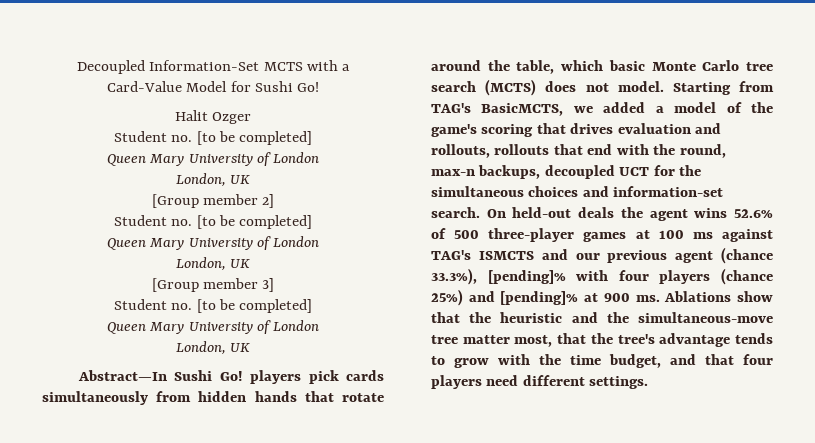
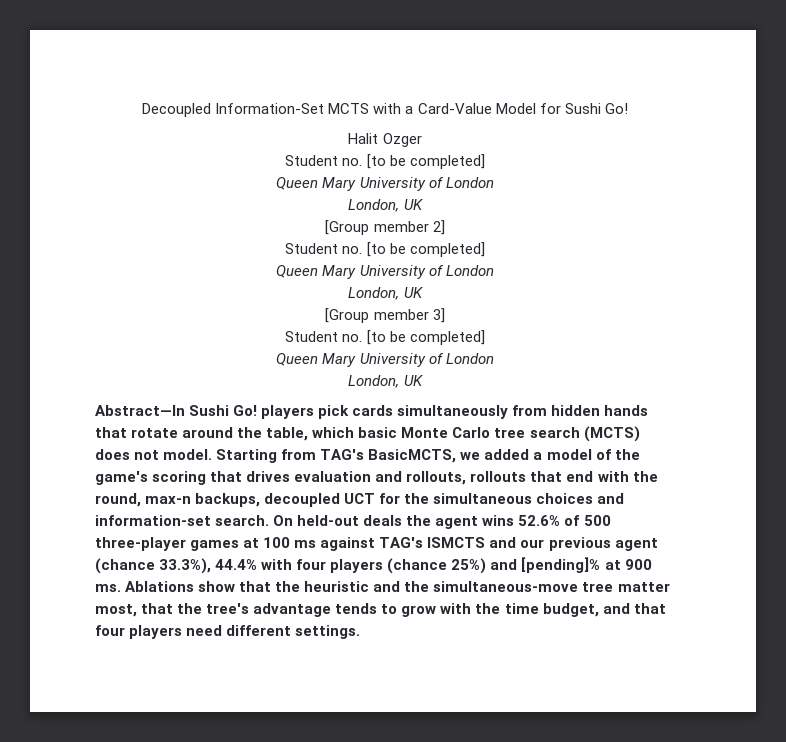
- On held-out deals the agent wins 52.6% of 500 three-player games at 100 ms against TAG's ISMCTS and our previous agent (chance 33.3%), [pending]% with four players (chance 25%) and [pending]% at 900 ms.
+ On held-out deals the agent wins 52.6% of 500 three-player games at 100 ms against TAG's ISMCTS and our previous agent (chance 33.3%), 44.4% with four players (chance 25%) and [pending]% at 900 ms.

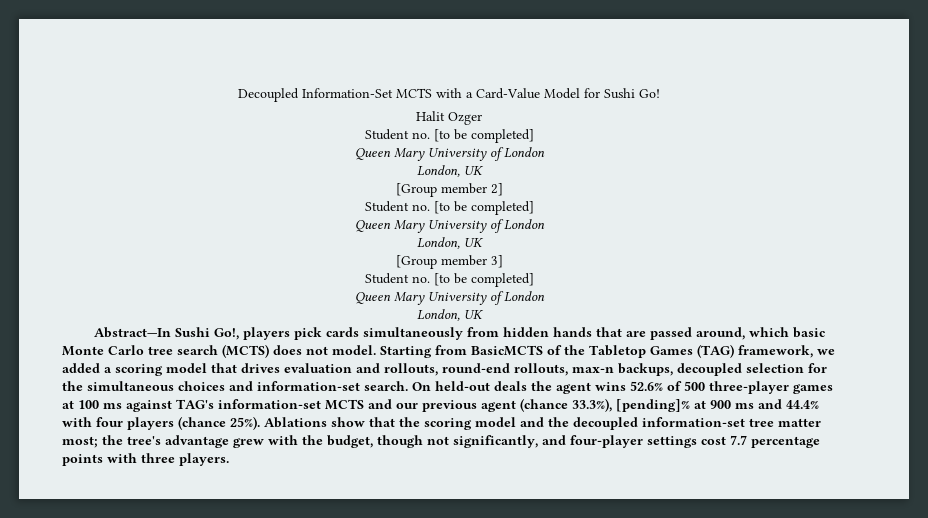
- Abstract—In Sushi Go! players pick cards simultaneously from hidden hands that rotate around the table, which basic Monte Carlo tree search (MCTS) does not model.
+ Abstract—In Sushi Go!, players pick cards simultaneously from hidden hands that are passed around, which basic Monte Carlo tree search (MCTS) does not model.
- Starting from TAG's BasicMCTS, we added a model of the game's scoring that drives evaluation and rollouts, rollouts that end with the round, max-n backups, decoupled UCT for the simultaneous choices and information-set search.
+ Starting from BasicMCTS of the Tabletop Games (TAG) framework, we added a scoring model that drives evaluation and rollouts, round-end rollouts, max-n backups, decoupled selection for the simultaneous choices and information-set search.
- On held-out deals the agent wins 52.6% of 500 three-player games at 100 ms against TAG's ISMCTS and our previous agent (chance 33.3%), 44.4% with four players (chance 25%) and [pending]% at 900 ms. Ablations show that the heuristic and the simultaneous-move tree matter most, that the tree's advantage tends to grow with the time budget, and that four players need different settings.
+ On held-out deals the agent wins 52.6% of 500 three-player games at 100 ms against TAG's information-set MCTS and our previous agent (chance 33.3%), [pending]% at 900 ms and 44.4% with four players (chance 25%). Ablations show that the scoring model and the decoupled information-set tree matter most; the tree's advantage grew with the budget, though not significantly, and four-player settings cost 7.7 percentage points with three players.

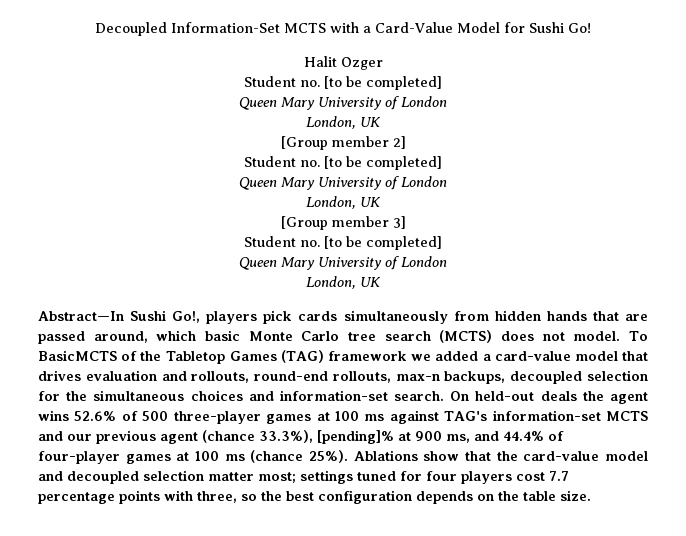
- Starting from BasicMCTS of the Tabletop Games (TAG) framework, we added a scoring model that drives evaluation and rollouts, round-end rollouts, max-n backups, decoupled selection for the simultaneous choices and information-set search.
+ To BasicMCTS of the Tabletop Games (TAG) framework we added a card-value model that drives evaluation and rollouts, round-end rollouts, max-n backups, decoupled selection for the simultaneous choices and information-set search.
- On held-out deals the agent wins 52.6% of 500 three-player games at 100 ms against TAG's information-set MCTS and our previous agent (chance 33.3%), [pending]% at 900 ms and 44.4% with four players (chance 25%).
+ On held-out deals the agent wins 52.6% of 500 three-player games at 100 ms against TAG's information-set MCTS and our previous agent (chance 33.3%), [pending]% at 900 ms, and 44.4% of four-player games at 100 ms (chance 25%).
- Ablations show that the scoring model and the decoupled information-set tree matter most; the tree's advantage grew with the budget, though not significantly, and four-player settings cost 7.7 percentage points with three players.
+ Ablations show that the card-value model and decoupled selection matter most; settings tuned for four players cost 7.7 percentage points with three, so the best configuration depends on the table size.

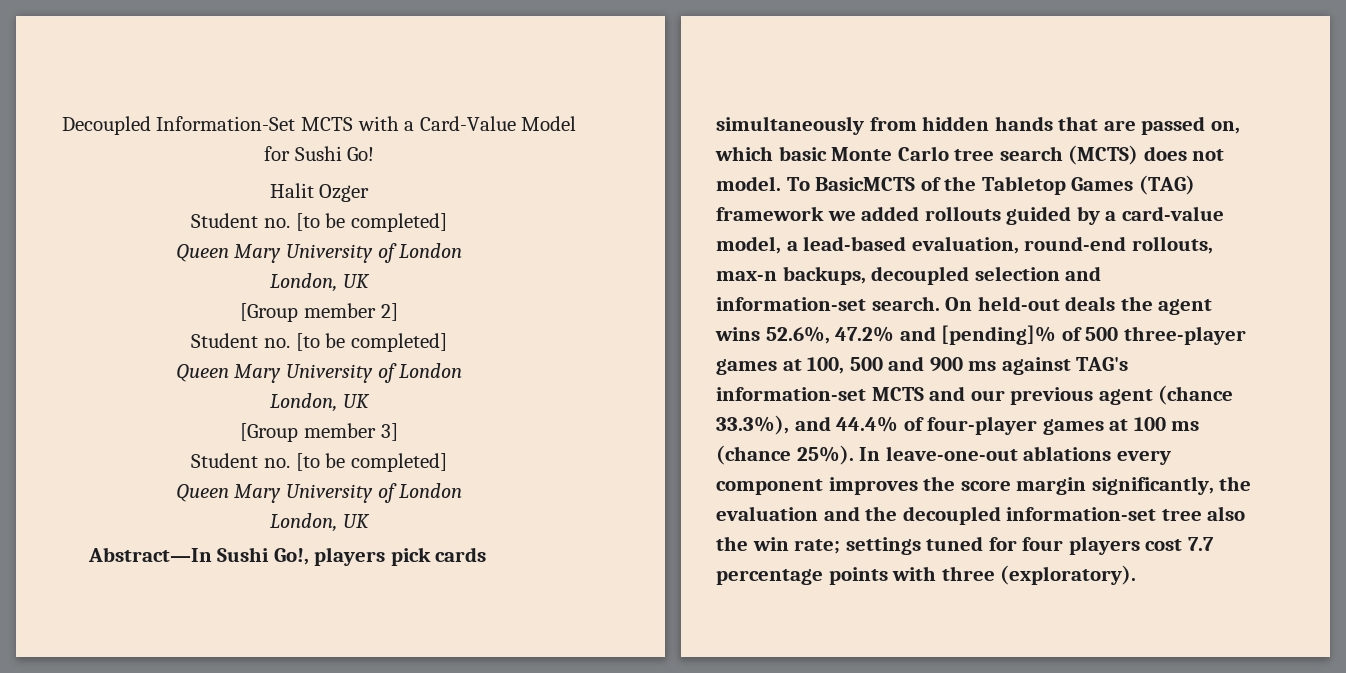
- Abstract—In Sushi Go!, players pick cards simultaneously from hidden hands that are passed around, which basic Monte Carlo tree search (MCTS) does not model.
+ Abstract—In Sushi Go!, players pick cards simultaneously from hidden hands that are passed on, which basic Monte Carlo tree search (MCTS) does not model.
- To BasicMCTS of the Tabletop Games (TAG) framework we added a card-value model that drives evaluation and rollouts, round-end rollouts, max-n backups, decoupled selection for the simultaneous choices and information-set search.
+ To BasicMCTS of the Tabletop Games (TAG) framework we added rollouts guided by a card-value model, a lead-based evaluation, round-end rollouts, max-n backups, decoupled selection and information-set search.
- On held-out deals the agent wins 52.6% of 500 three-player games at 100 ms against TAG's information-set MCTS and our previous agent (chance 33.3%), [pending]% at 900 ms, and 44.4% of four-player games at 100 ms (chance 25%).
+ On held-out deals the agent wins 52.6%, 47.2% and [pending]% of 500 three-player games at 100, 500 and 900 ms against TAG's information-set MCTS and our previous agent (chance 33.3%), and 44.4% of four-player games at 100 ms (chance 25%).
- Ablations show that the card-value model and decoupled selection matter most; settings tuned for four players cost 7.7 percentage points with three, so the best configuration depends on the table size.
+ In leave-one-out ablations every component improves the score margin significantly, the evaluation and the decoupled information-set tree also the win rate; settings tuned for four players cost 7.7 percentage points with three (exploratory).

